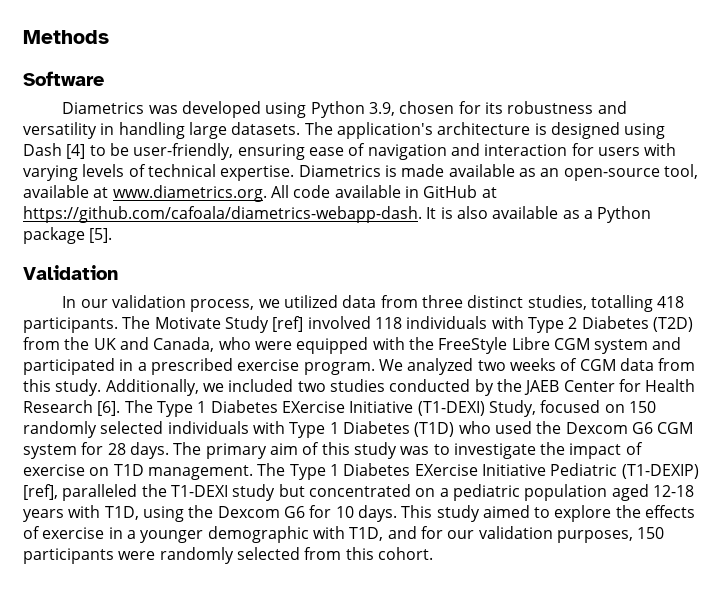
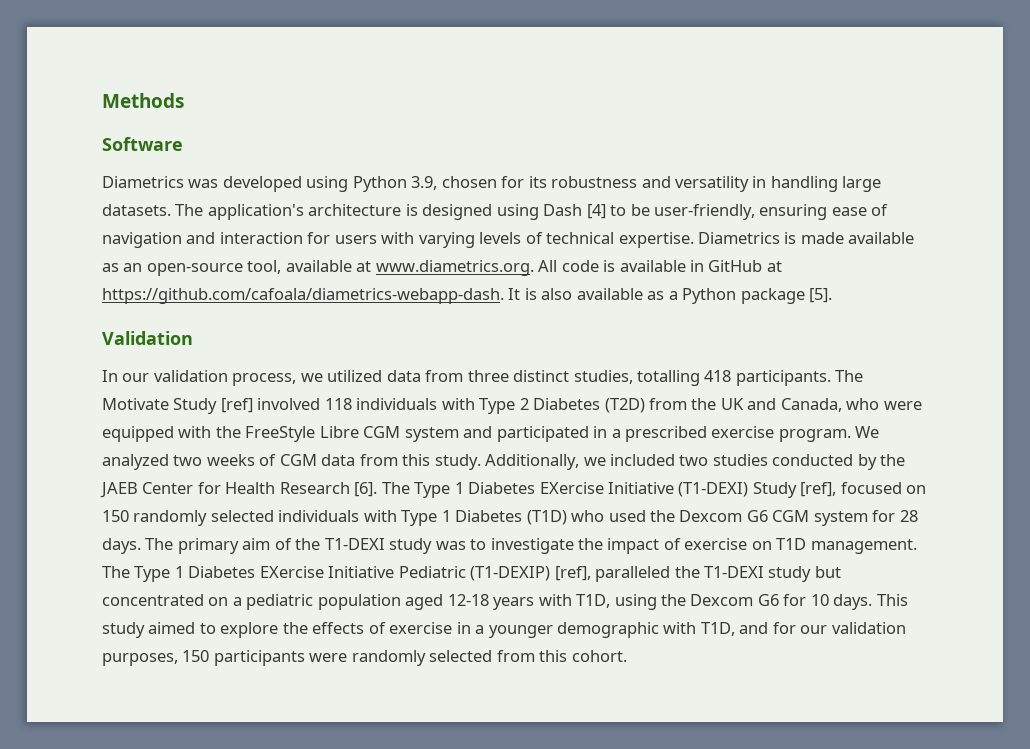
- Diametrics is made available as an open-source tool, available at www.diametrics.org. All code available in GitHub at https://github.com/cafoala/diametrics-webapp-dash. It is also available as a Python package [5].
+ Diametrics is made available as an open-source tool, available at www.diametrics.org. All code is available in GitHub at https://github.com/cafoala/diametrics-webapp-dash. It is also available as a Python package [5].
- The Type 1 Diabetes EXercise Initiative (T1-DEXI) Study, focused on 150 randomly selected individuals with Type 1 Diabetes (T1D) who used the Dexcom G6 CGM system for 28 days.
+ The Type 1 Diabetes EXercise Initiative (T1-DEXI) Study [ref], focused on 150 randomly selected individuals with Type 1 Diabetes (T1D) who used the Dexcom G6 CGM system for 28 days.
- The primary aim of this study was to investigate the impact of exercise on T1D management.
+ The primary aim of the T1-DEXI study was to investigate the impact of exercise on T1D management.

